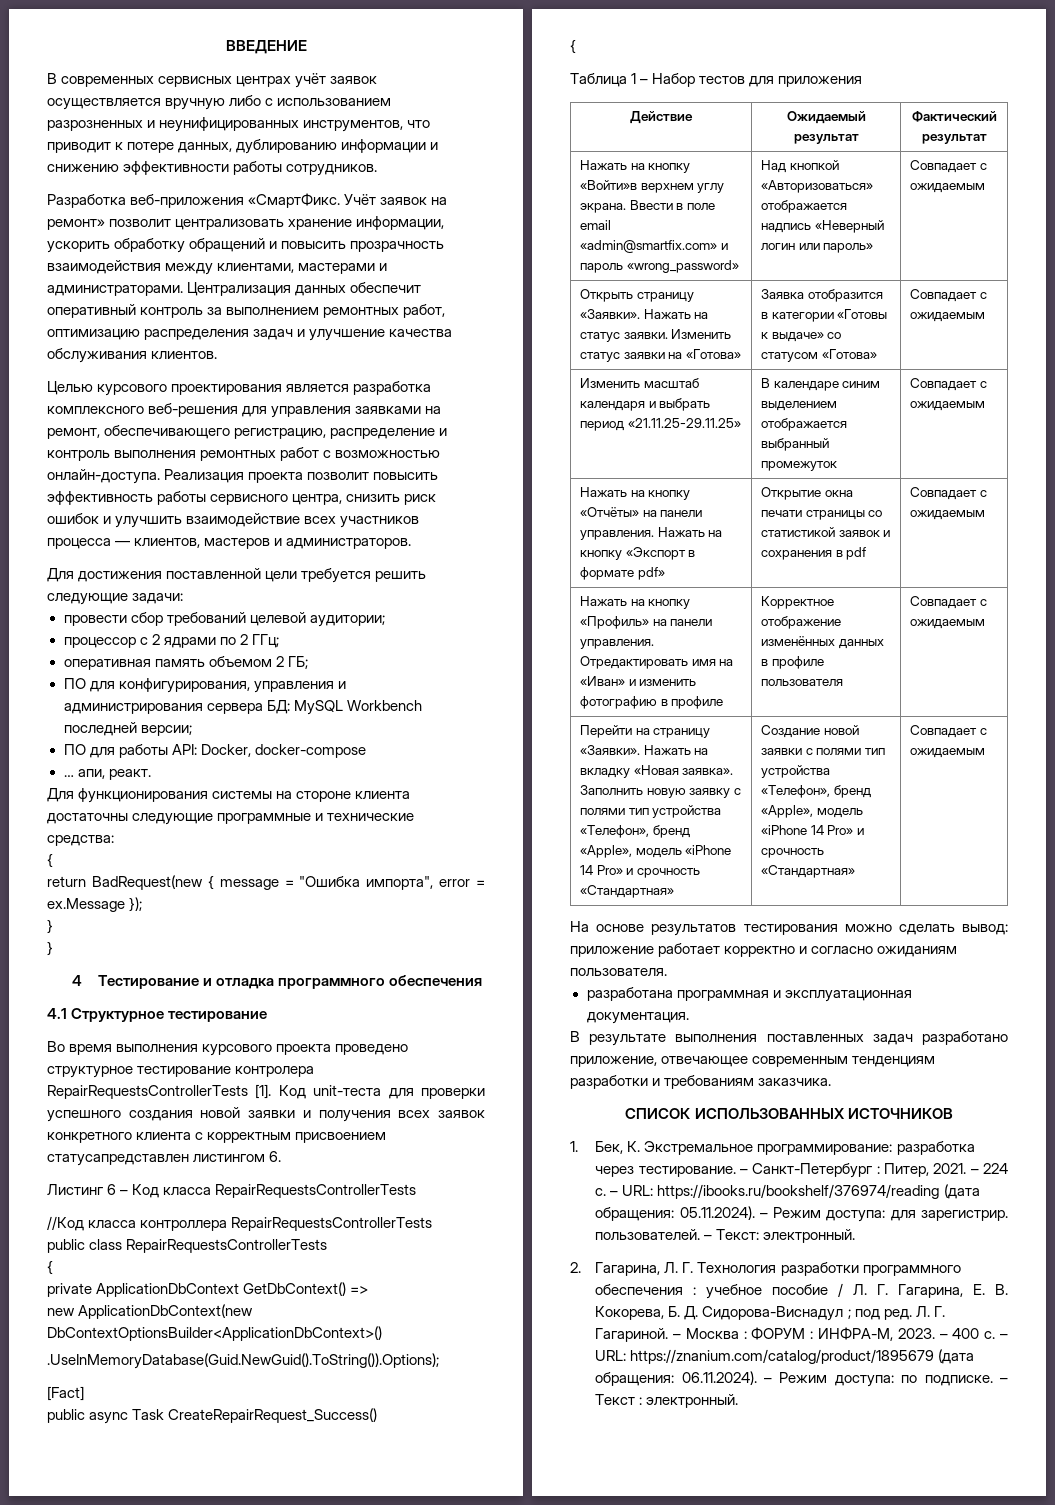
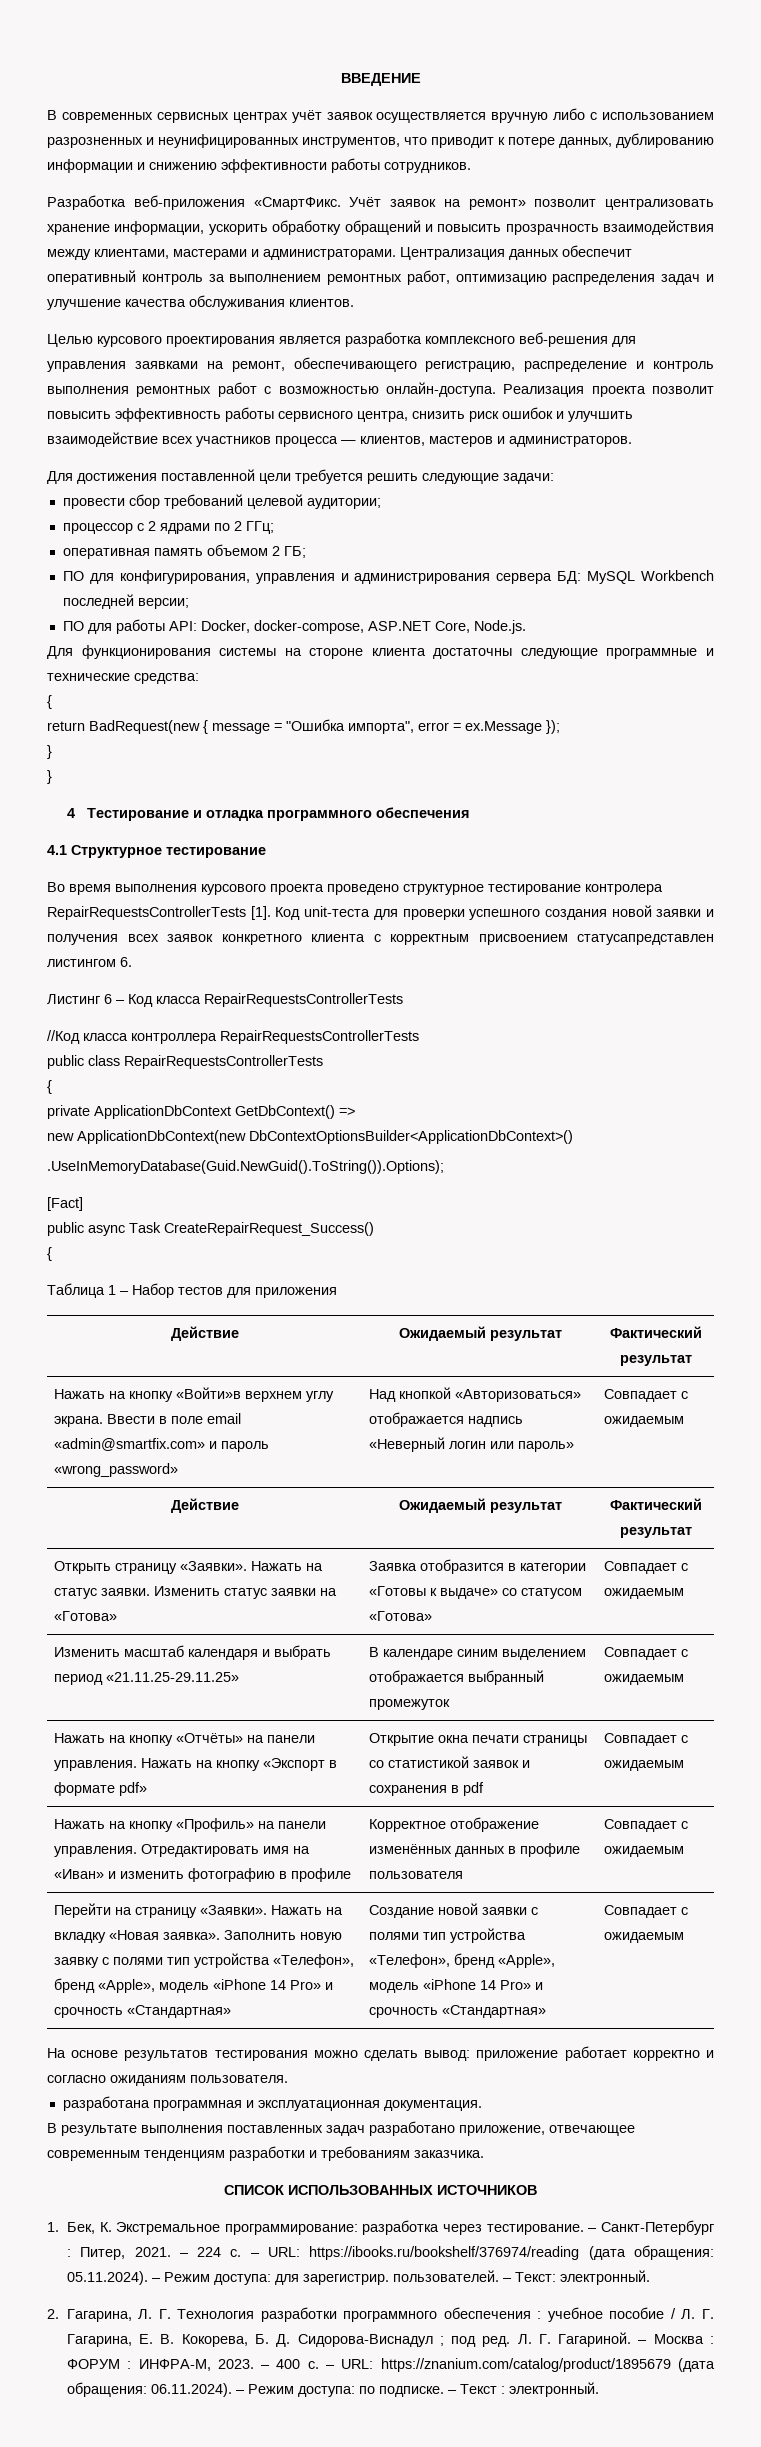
- ПО для работы API: Docker, docker-compose
- … апи, реакт.
+ ПО для работы API: Docker, docker-compose, ASP.NET Core, Node.js.
  Нажать на кнопку «Войти»в верхнем углу экрана. Ввести в поле email «admin@smartfix.com» и пароль «wrong_password» | Над кнопкой «Авторизоваться» отображается надпись «Неверный логин или пароль» | Совпадает с ожидаемым
+ Действие | Ожидаемый результат | Фактический результат

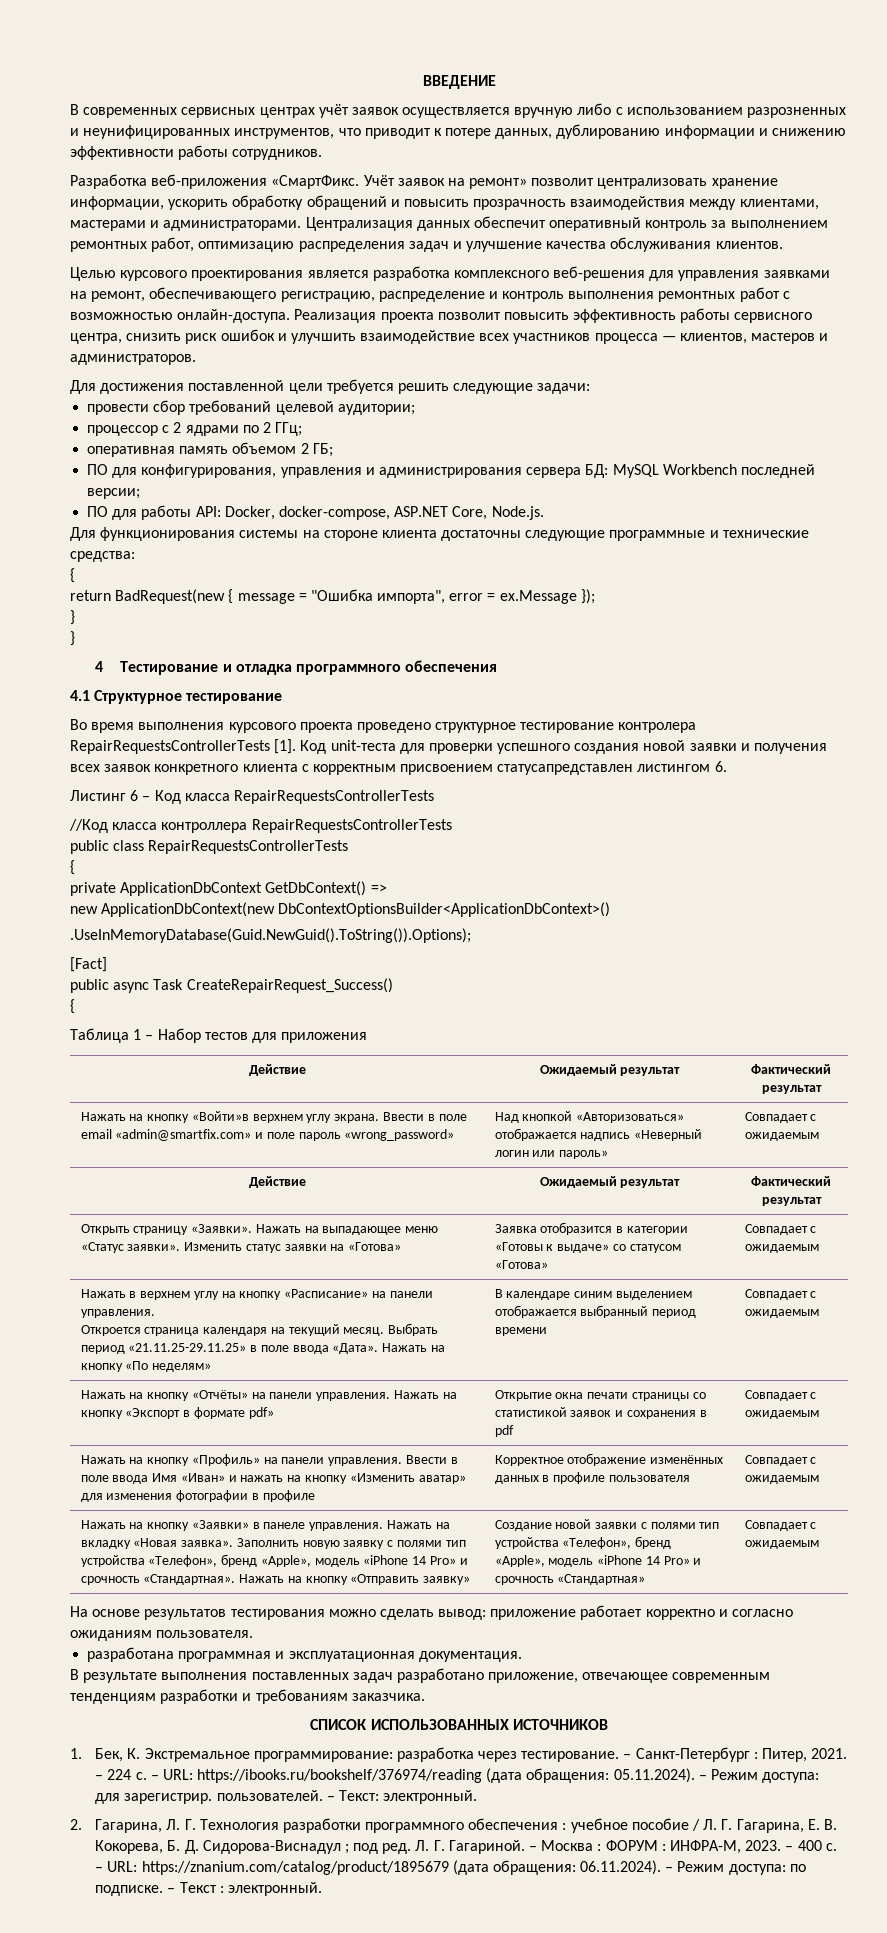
- Нажать на кнопку «Войти»в верхнем углу экрана. Ввести в поле email «admin@smartfix.com» и пароль «wrong_password» | Над кнопкой «Авторизоваться» отображается надпись «Неверный логин или пароль» | Совпадает с ожидаемым
+ Нажать на кнопку «Войти»в верхнем углу экрана. Ввести в поле email «admin@smartfix.com» и поле пароль «wrong_password» | Над кнопкой «Авторизоваться» отображается надпись «Неверный логин или пароль» | Совпадает с ожидаемым
- Открыть страницу «Заявки». Нажать на статус заявки. Изменить статус заявки на «Готова» | Заявка отобразится в категории «Готовы к выдаче» со статусом «Готова» | Совпадает с ожидаемым
+ Открыть страницу «Заявки». Нажать на выпадающее меню «Статус заявки». Изменить статус заявки на «Готова» | Заявка отобразится в категории «Готовы к выдаче» со статусом «Готова» | Совпадает с ожидаемым
- Изменить масштаб календаря и выбрать период «21.11.25-29.11.25» | В календаре синим выделением отображается выбранный промежуток | Совпадает с ожидаемым
+ Нажать в верхнем углу на кнопку «Расписание» на панели управления.
+ Откроется страница календаря на текущий месяц. Выбрать период «21.11.25-29.11.25» в поле ввода «Дата». Нажать на кнопку «По неделям» | В календаре синим выделением отображается выбранный период времени | Совпадает с ожидаемым
- Нажать на кнопку «Профиль» на панели управления. Отредактировать имя на «Иван» и изменить фотографию в профиле | Корректное отображение изменённых данных в профиле пользователя | Совпадает с ожидаемым
+ Нажать на кнопку «Профиль» на панели управления. Ввести в поле ввода Имя «Иван» и нажать на кнопку «Изменить аватар» для изменения фотографии в профиле | Корректное отображение изменённых данных в профиле пользователя | Совпадает с ожидаемым
- Перейти на страницу «Заявки».
+ Нажать на кнопку «Заявки» в панеле управления.
- Заполнить новую заявку с полями тип устройства «Телефон», бренд «Apple», модель «iPhone 14 Pro» и срочность «Стандартная»
+ Заполнить новую заявку с полями тип устройства «Телефон», бренд «Apple», модель «iPhone 14 Pro» и срочность «Стандартная». Нажать на кнопку «Отправить заявку»

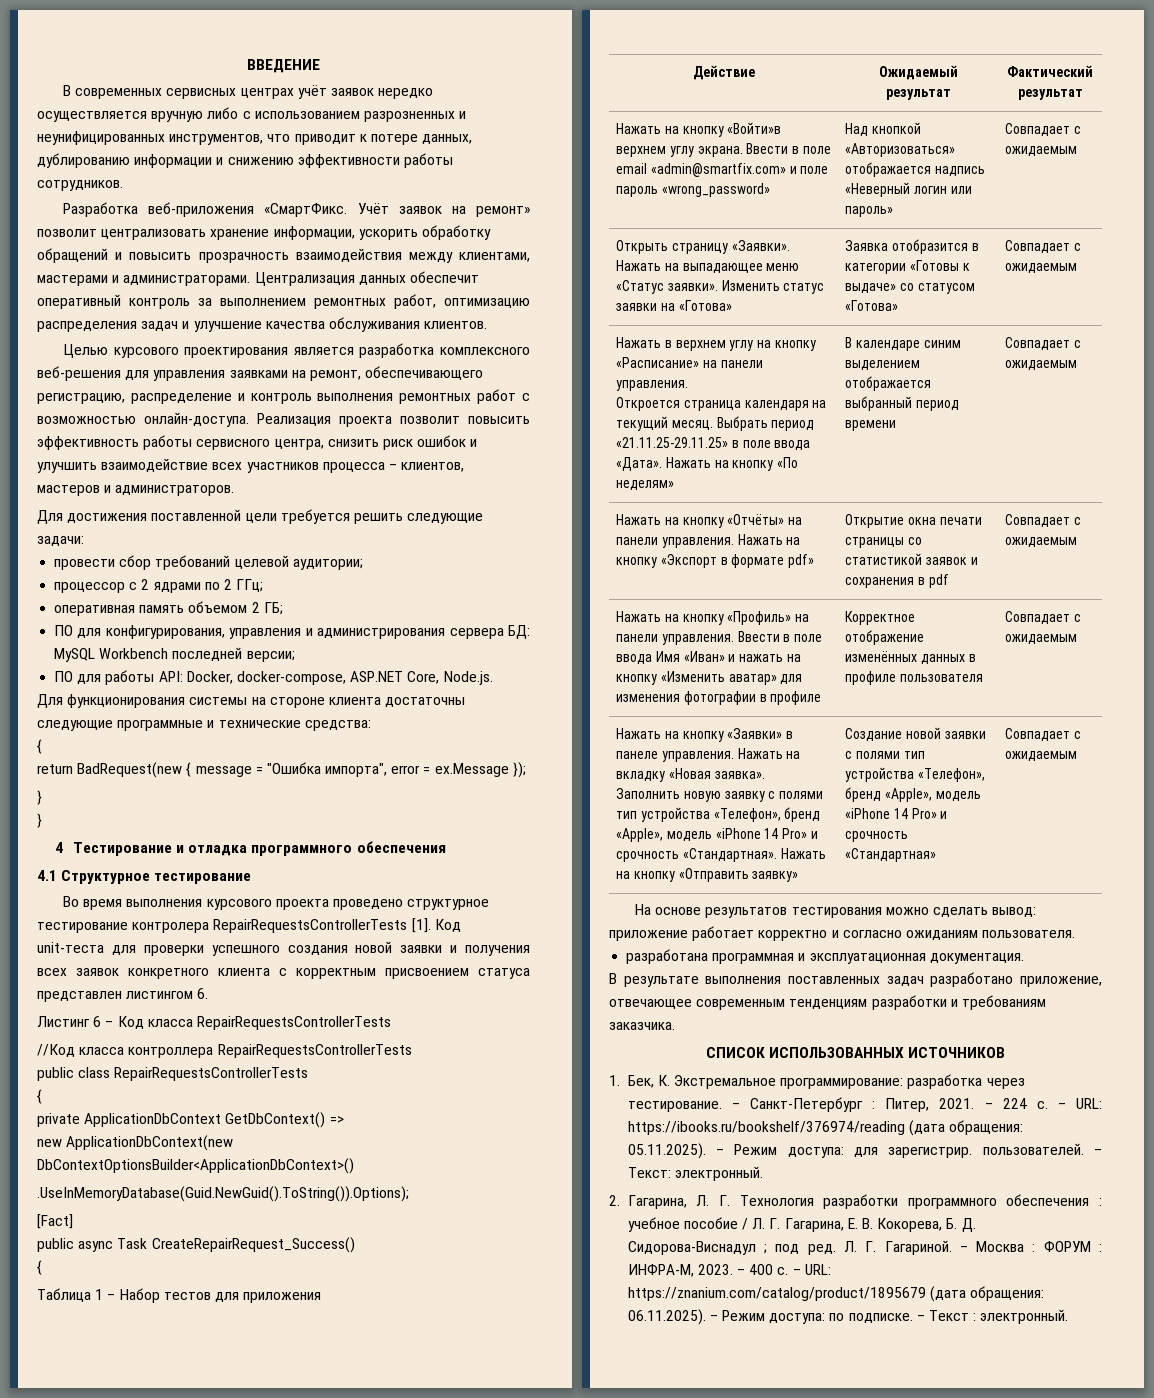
- В современных сервисных центрах учёт заявок осуществляется вручную либо с использованием разрозненных и неунифицированных инструментов, что приводит к потере данных, дублированию информации и снижению эффективности работы сотрудников.
+ В современных сервисных центрах учёт заявок нередко осуществляется вручную либо с использованием разрозненных и неунифицированных инструментов, что приводит к потере данных, дублированию информации и снижению эффективности работы сотрудников.
- Реализация проекта позволит повысить эффективность работы сервисного центра, снизить риск ошибок и улучшить взаимодействие всех участников процесса — клиентов, мастеров и администраторов.
+ Реализация проекта позволит повысить эффективность работы сервисного центра, снизить риск ошибок и улучшить взаимодействие всех участников процесса – клиентов, мастеров и администраторов.
- Код unit-теста для проверки успешного создания новой заявки и получения всех заявок конкретного клиента с корректным присвоением статусапредставлен листингом 6.
+ Код unit-теста для проверки успешного создания новой заявки и получения всех заявок конкретного клиента с корректным присвоением статуса представлен листингом 6.
  Нажать на кнопку «Войти»в верхнем углу экрана. Ввести в поле email «admin@smartfix.com» и поле пароль «wrong_password» | Над кнопкой «Авторизоваться» отображается надпись «Неверный логин или пароль» | Совпадает с ожидаемым
- Действие | Ожидаемый результат | Фактический результат
- – URL: https://ibooks.ru/bookshelf/376974/reading (дата обращения: 05.11.2024). – Режим доступа: для зарегистрир. пользователей.
+ – URL: https://ibooks.ru/bookshelf/376974/reading (дата обращения: 05.11.2025). – Режим доступа: для зарегистрир. пользователей.
- – URL: https://znanium.com/catalog/product/1895679 (дата обращения: 06.11.2024). – Режим доступа: по подписке.
+ – URL: https://znanium.com/catalog/product/1895679 (дата обращения: 06.11.2025). – Режим доступа: по подписке.

